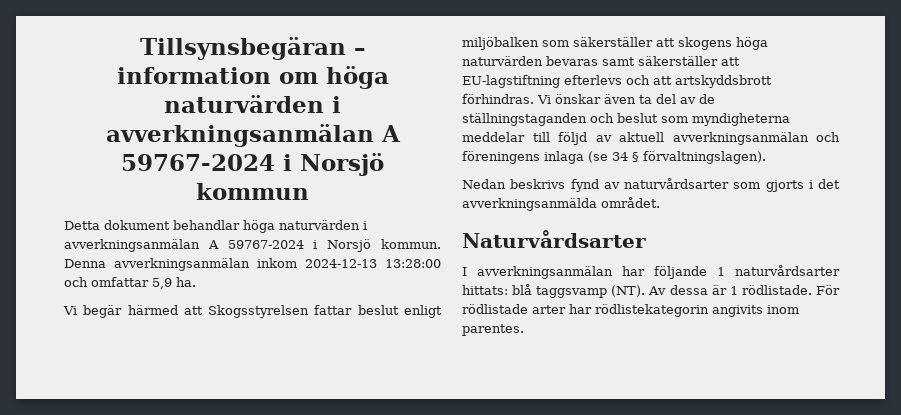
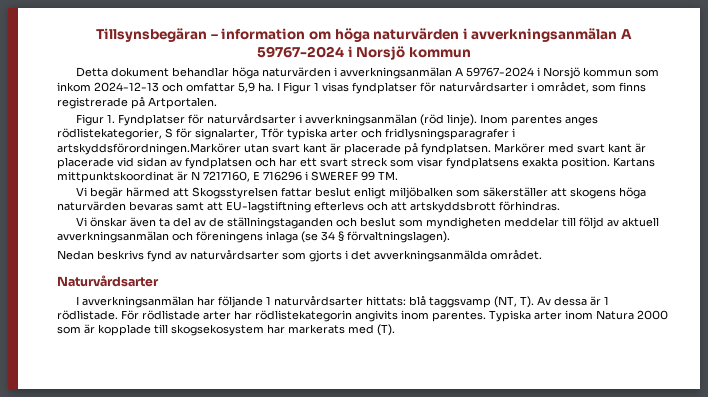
- Detta dokument behandlar höga naturvärden i avverkningsanmälan A 59767-2024 i Norsjö kommun. Denna avverkningsanmälan inkom 2024-12-13 13:28:00 och omfattar 5,9 ha.
+ Detta dokument behandlar höga naturvärden i avverkningsanmälan A 59767-2024 i Norsjö kommun som inkom 2024-12-13 och omfattar 5,9 ha. I Figur 1 visas fyndplatser för naturvårdsarter i området, som finns registrerade på Artportalen.
+ Figur 1. Fyndplatser för naturvårdsarter i avverkningsanmälan (röd linje). Inom parentes anges rödlistekategorier, S för signalarter, Tför typiska arter och fridlysningsparagrafer i artskyddsförordningen.Markörer utan svart kant är placerade på fyndplatsen. Markörer med svart kant är placerade vid sidan av fyndplatsen och har ett svart streck som visar fyndplatsens exakta position. Kartans mittpunktskoordinat är N 7217160, E 716296 i SWEREF 99 TM.
- Vi begär härmed att Skogsstyrelsen fattar beslut enligt miljöbalken som säkerställer att skogens höga naturvärden bevaras samt säkerställer att EU-lagstiftning efterlevs och att artskyddsbrott förhindras. Vi önskar även ta del av de ställningstaganden och beslut som myndigheterna meddelar till följd av aktuell avverkningsanmälan och föreningens inlaga (se 34 § förvaltningslagen).
+ Vi begär härmed att Skogsstyrelsen fattar beslut enligt miljöbalken som säkerställer att skogens höga naturvärden bevaras samt att EU-lagstiftning efterlevs och att artskyddsbrott förhindras.
+ Vi önskar även ta del av de ställningstaganden och beslut som myndigheten meddelar till följd av aktuell avverkningsanmälan och föreningens inlaga (se 34 § förvaltningslagen).
- I avverkningsanmälan har följande 1 naturvårdsarter hittats: blå taggsvamp (NT). Av dessa är 1 rödlistade.
+ I avverkningsanmälan har följande 1 naturvårdsarter hittats: blå taggsvamp (NT, T). Av dessa är 1 rödlistade.
+ Typiska arter inom Natura 2000 som är kopplade till skogsekosystem har markerats med (T).

